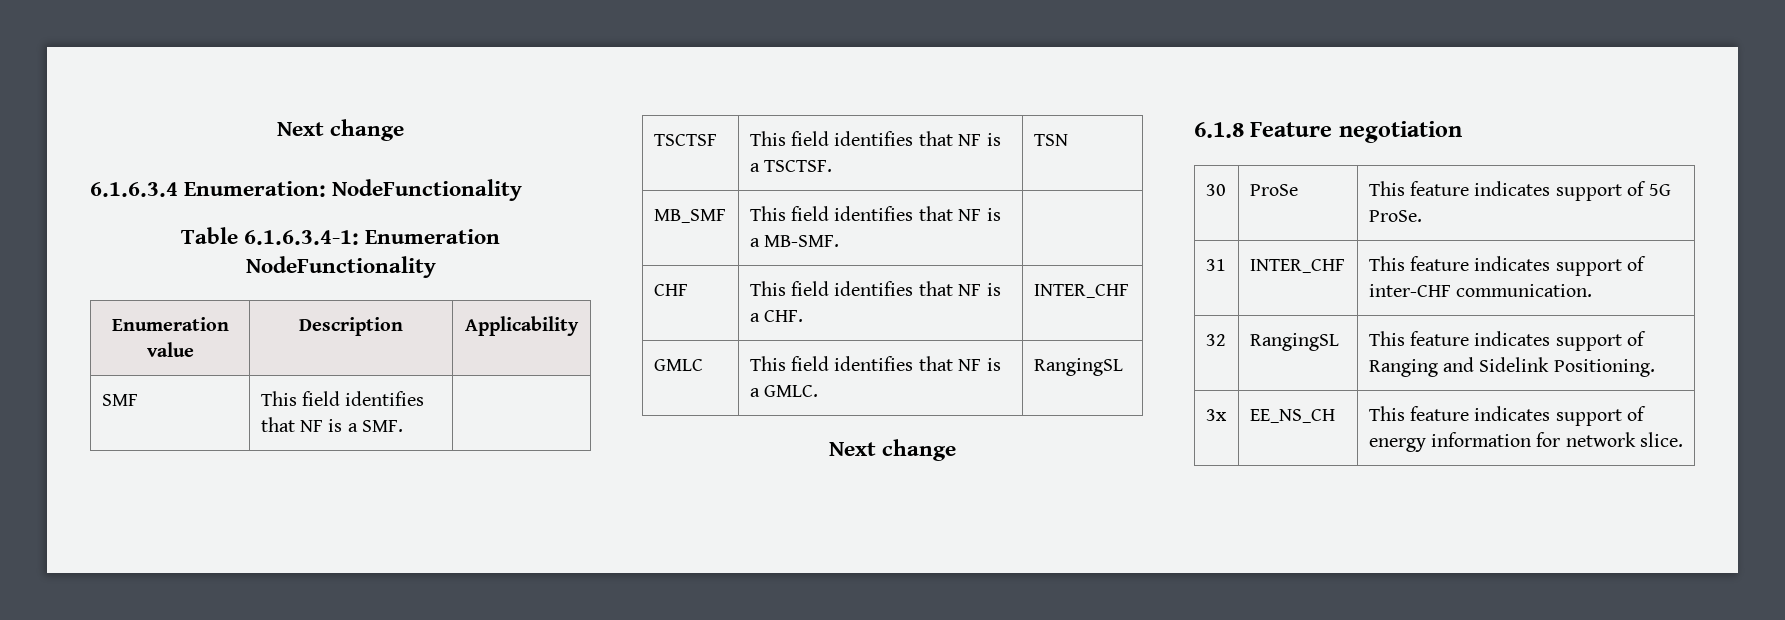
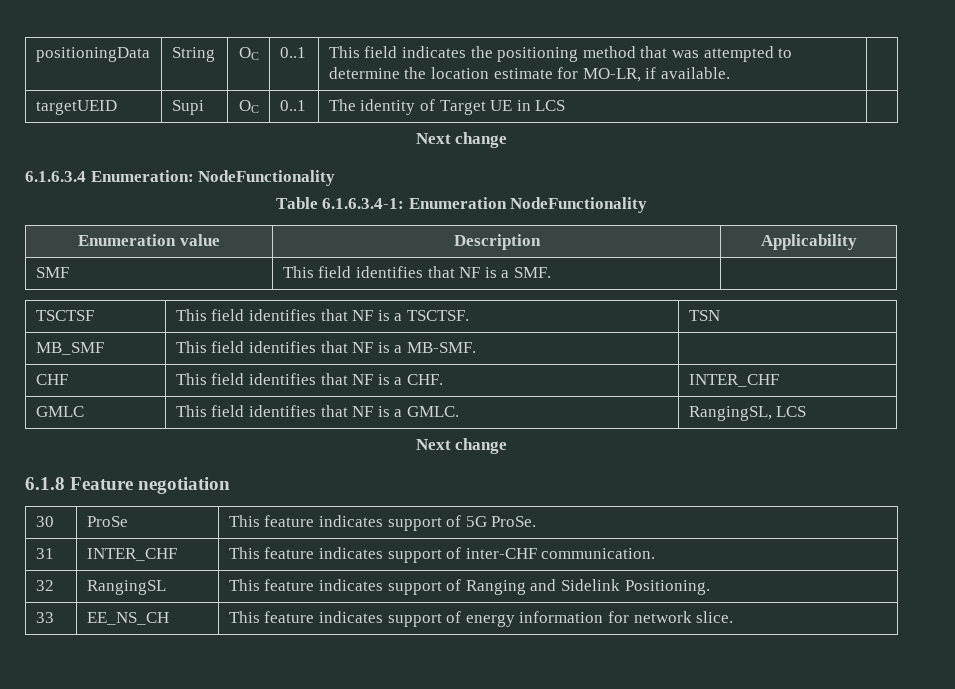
+ positioningData | String | OC | 0..1 | This field indicates the positioning method that was attempted to determine the location estimate for MO-LR, if available. |
+ targetUEID | Supi | OC | 0..1 | The identity of Target UE in LCS |
- GMLC | This field identifies that NF is a GMLC. | RangingSL
+ GMLC | This field identifies that NF is a GMLC. | RangingSL, LCS
- 3x | EE_NS_CH | This feature indicates support of energy information for network slice.
+ 33 | EE_NS_CH | This feature indicates support of energy information for network slice.

